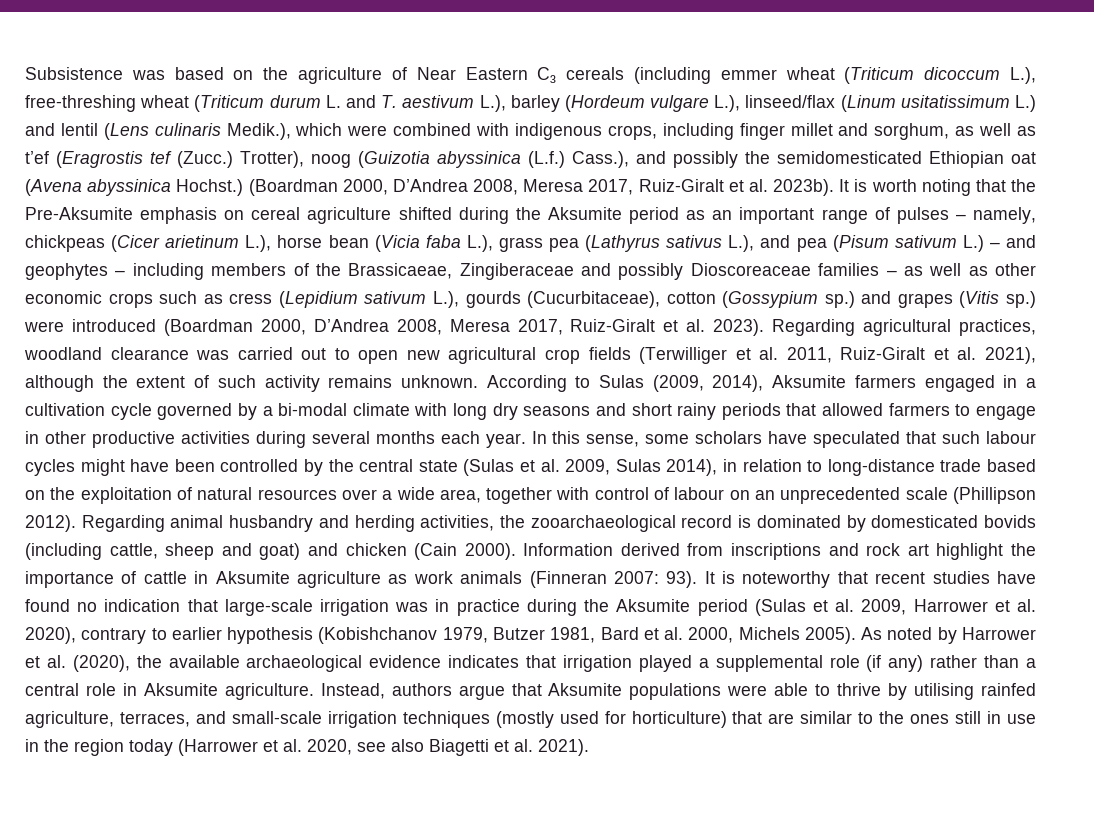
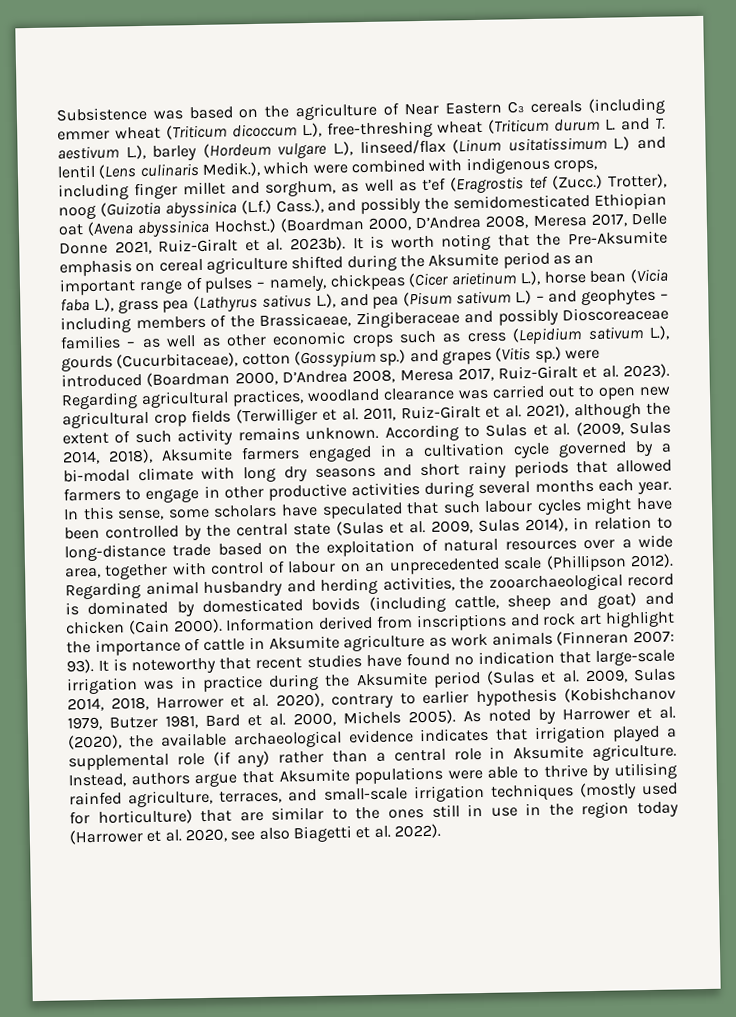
- (Boardman 2000, D’Andrea 2008, Meresa 2017, Ruiz-Giralt et al. 2023b).
+ (Boardman 2000, D’Andrea 2008, Meresa 2017, Delle Donne 2021, Ruiz-Giralt et al. 2023b).
- According to Sulas (2009, 2014), Aksumite farmers engaged in a cultivation cycle governed by a bi-modal climate with long dry seasons and short rainy periods that allowed farmers to engage in other productive activities during several months each year.
+ According to Sulas et al. (2009, Sulas 2014, 2018), Aksumite farmers engaged in a cultivation cycle governed by a bi-modal climate with long dry seasons and short rainy periods that allowed farmers to engage in other productive activities during several months each year.
- It is noteworthy that recent studies have found no indication that large-scale irrigation was in practice during the Aksumite period (Sulas et al. 2009, Harrower et al. 2020), contrary to earlier hypothesis (Kobishchanov 1979, Butzer 1981, Bard et al. 2000, Michels 2005).
+ It is noteworthy that recent studies have found no indication that large-scale irrigation was in practice during the Aksumite period (Sulas et al. 2009, Sulas 2014, 2018, Harrower et al. 2020), contrary to earlier hypothesis (Kobishchanov 1979, Butzer 1981, Bard et al. 2000, Michels 2005).
- Instead, authors argue that Aksumite populations were able to thrive by utilising rainfed agriculture, terraces, and small-scale irrigation techniques (mostly used for horticulture) that are similar to the ones still in use in the region today (Harrower et al. 2020, see also Biagetti et al. 2021).
+ Instead, authors argue that Aksumite populations were able to thrive by utilising rainfed agriculture, terraces, and small-scale irrigation techniques (mostly used for horticulture) that are similar to the ones still in use in the region today (Harrower et al. 2020, see also Biagetti et al. 2022).

